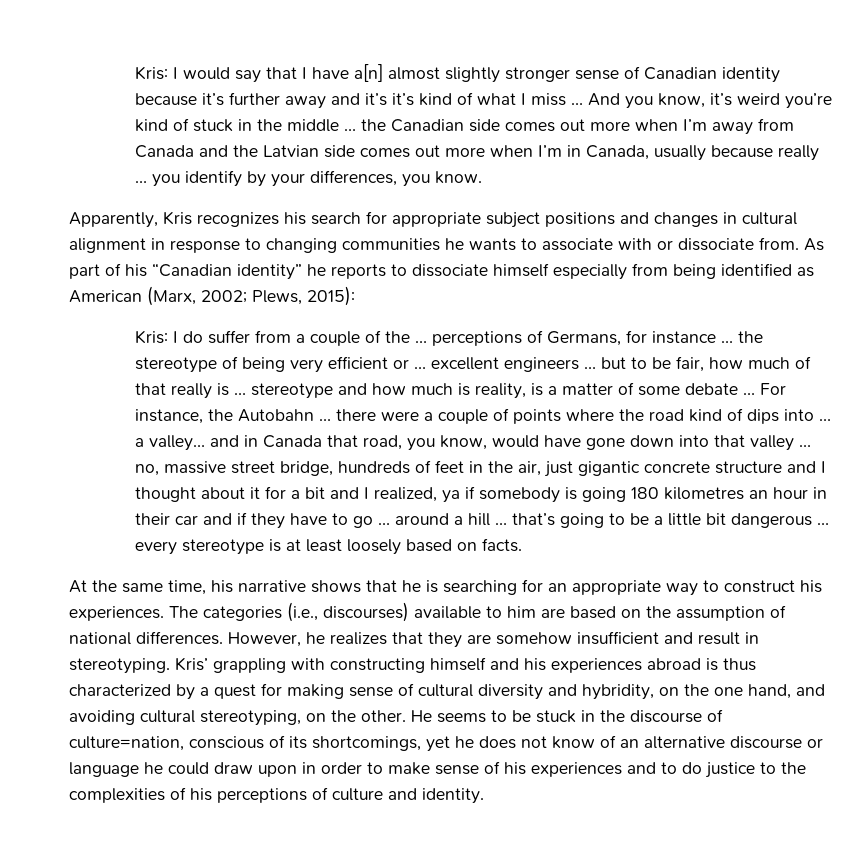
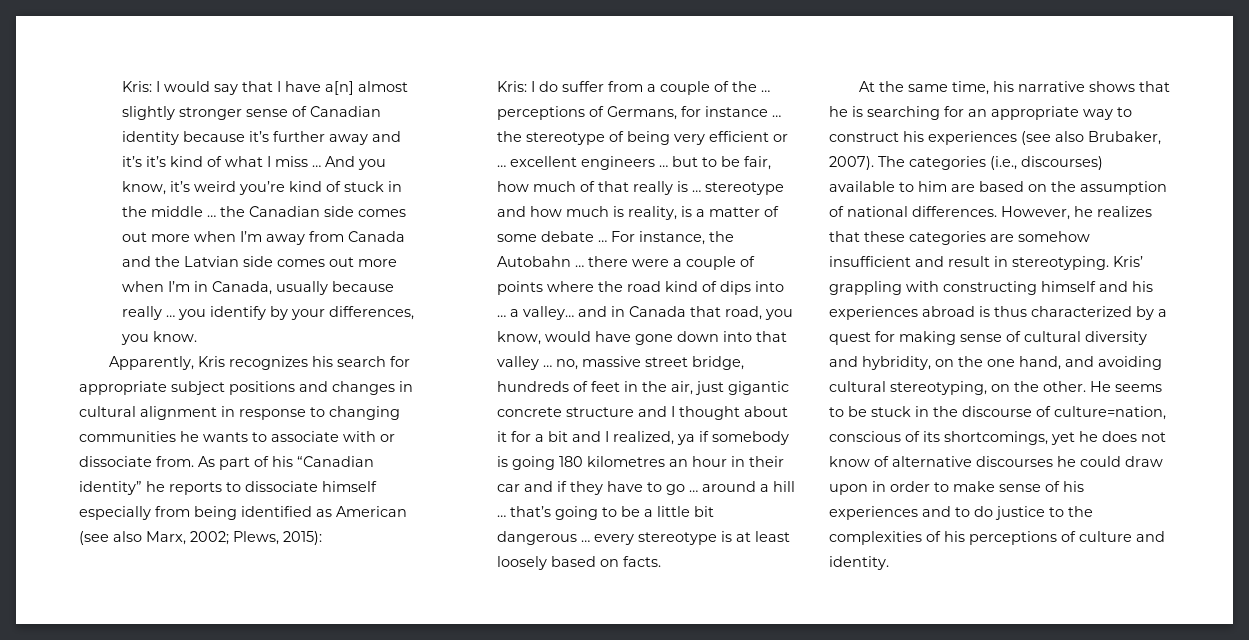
- As part of his “Canadian identity” he reports to dissociate himself especially from being identified as American (Marx, 2002; Plews, 2015):
+ As part of his “Canadian identity” he reports to dissociate himself especially from being identified as American (see also Marx, 2002; Plews, 2015):
- At the same time, his narrative shows that he is searching for an appropriate way to construct his experiences.
+ At the same time, his narrative shows that he is searching for an appropriate way to construct his experiences (see also Brubaker, 2007).
- However, he realizes that they are somehow insufficient and result in stereotyping.
+ However, he realizes that these categories are somehow insufficient and result in stereotyping.
- He seems to be stuck in the discourse of culture=nation, conscious of its shortcomings, yet he does not know of an alternative discourse or language he could draw upon in order to make sense of his experiences and to do justice to the complexities of his perceptions of culture and identity.
+ He seems to be stuck in the discourse of culture=nation, conscious of its shortcomings, yet he does not know of alternative discourses he could draw upon in order to make sense of his experiences and to do justice to the complexities of his perceptions of culture and identity.

